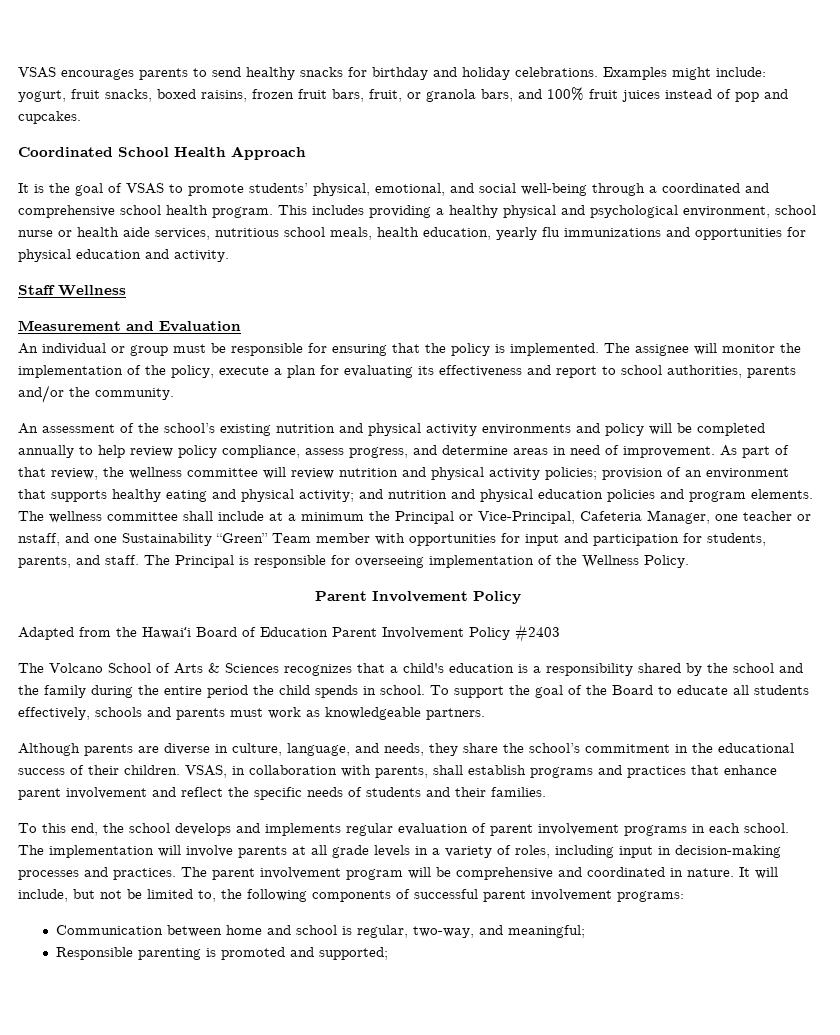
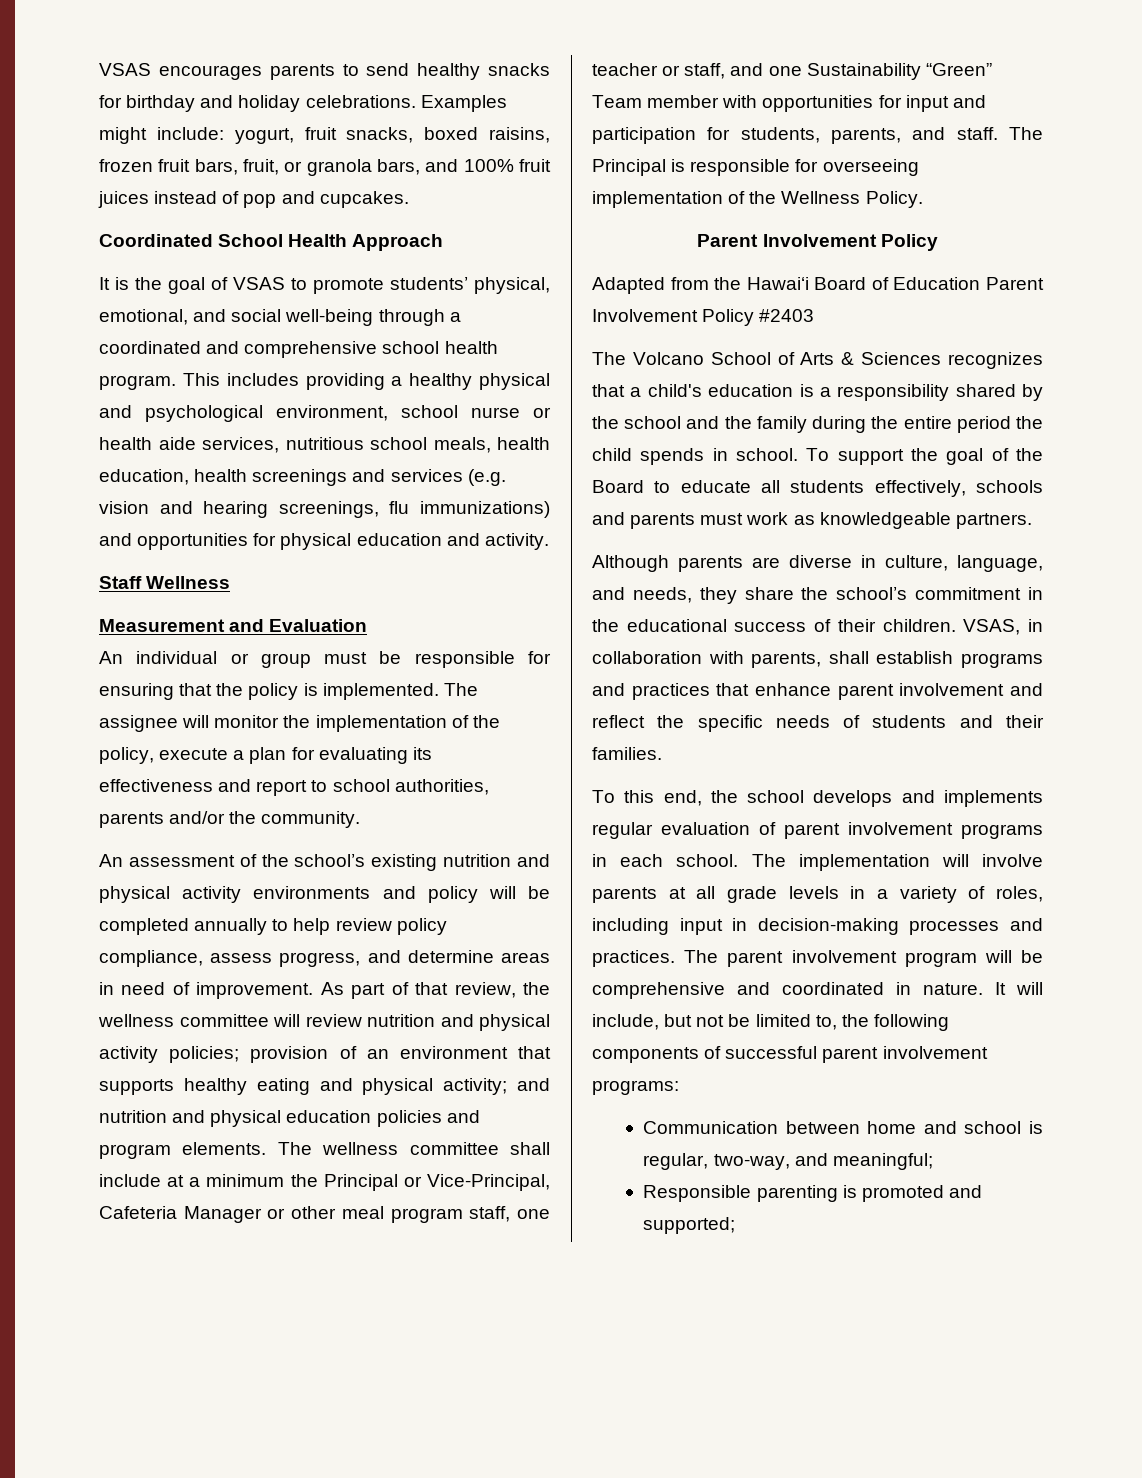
- This includes providing a healthy physical and psychological environment, school nurse or health aide services, nutritious school meals, health education, yearly flu immunizations and opportunities for physical education and activity.
+ This includes providing a healthy physical and psychological environment, school nurse or health aide services, nutritious school meals, health education, health screenings and services (e.g. vision and hearing screenings, flu immunizations) and opportunities for physical education and activity.
- The wellness committee shall include at a minimum the Principal or Vice-Principal, Cafeteria Manager, one teacher or nstaff, and one Sustainability “Green” Team member with opportunities for input and participation for students, parents, and staff.
+ The wellness committee shall include at a minimum the Principal or Vice-Principal, Cafeteria Manager or other meal program staff, one teacher or staff, and one Sustainability “Green” Team member with opportunities for input and participation for students, parents, and staff.

